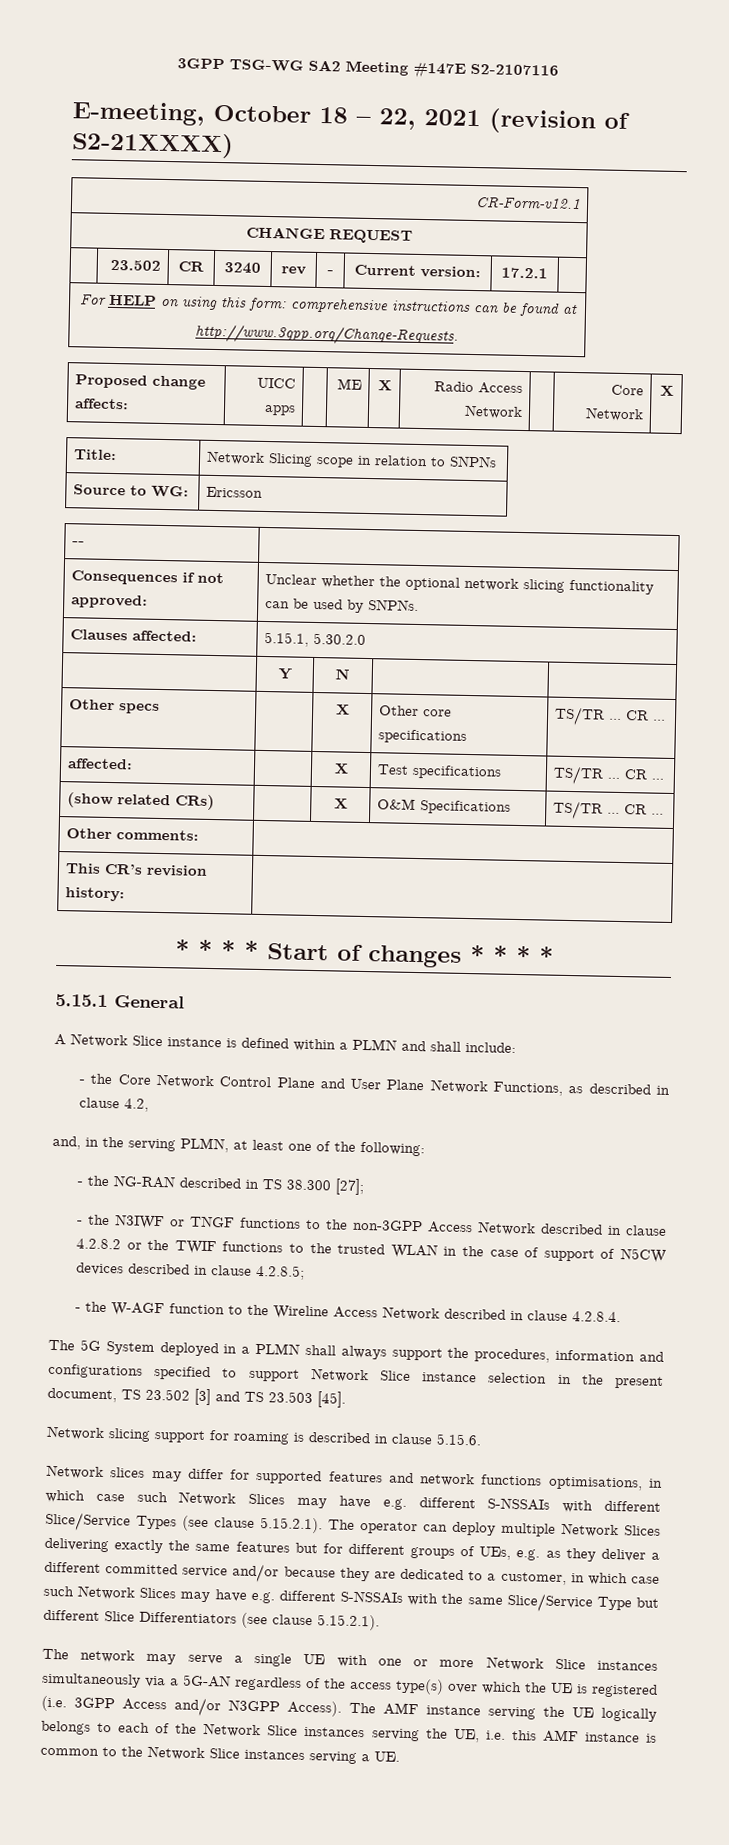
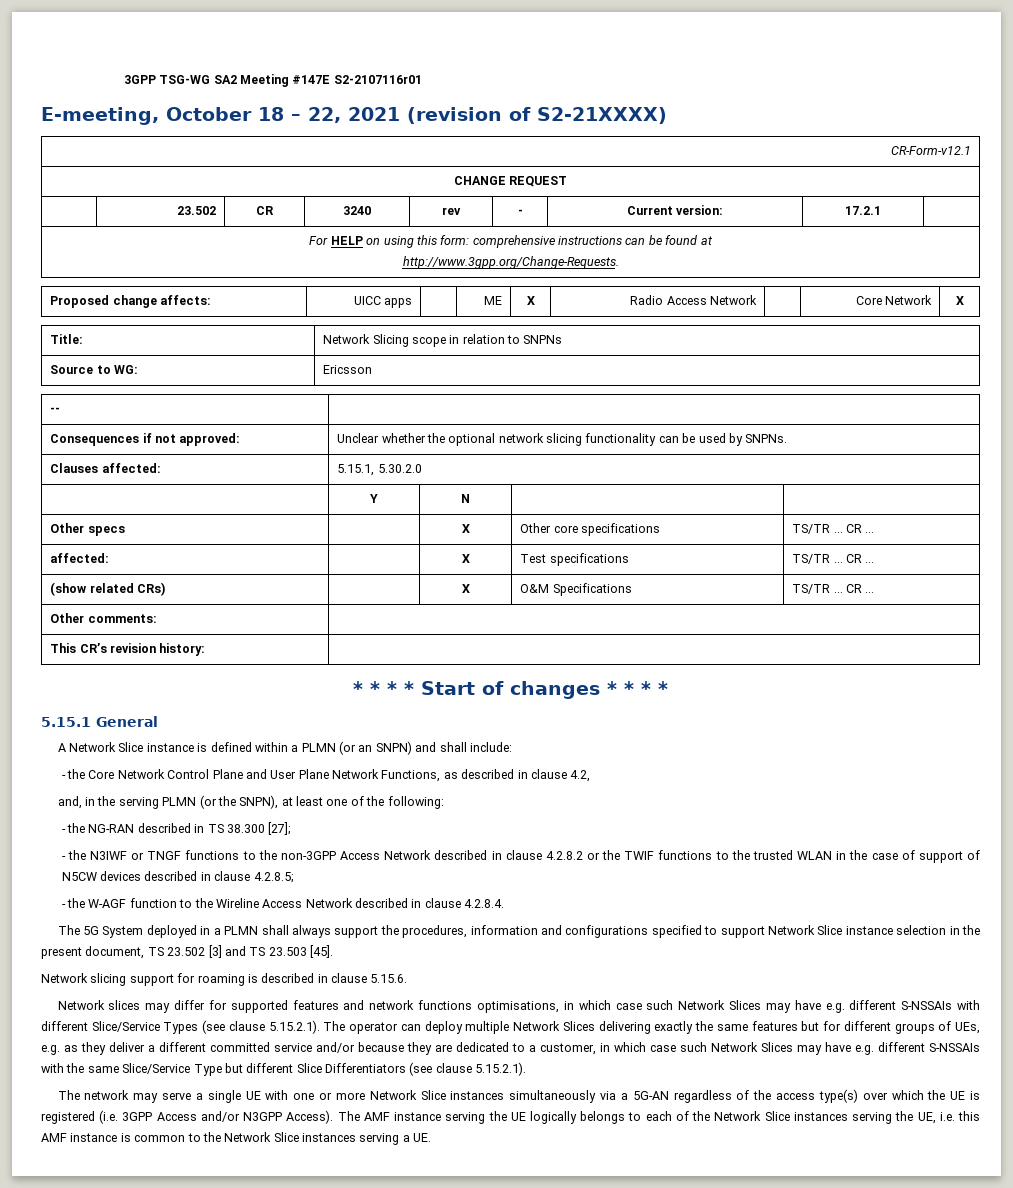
- 3GPP TSG-WG SA2 Meeting #147E S2-2107116
+ 3GPP TSG-WG SA2 Meeting #147E S2-2107116r01
- A Network Slice instance is defined within a PLMN and shall include:
+ A Network Slice instance is defined within a PLMN (or an SNPN) and shall include:
- and, in the serving PLMN, at least one of the following:
+ and, in the serving PLMN (or the SNPN), at least one of the following:

